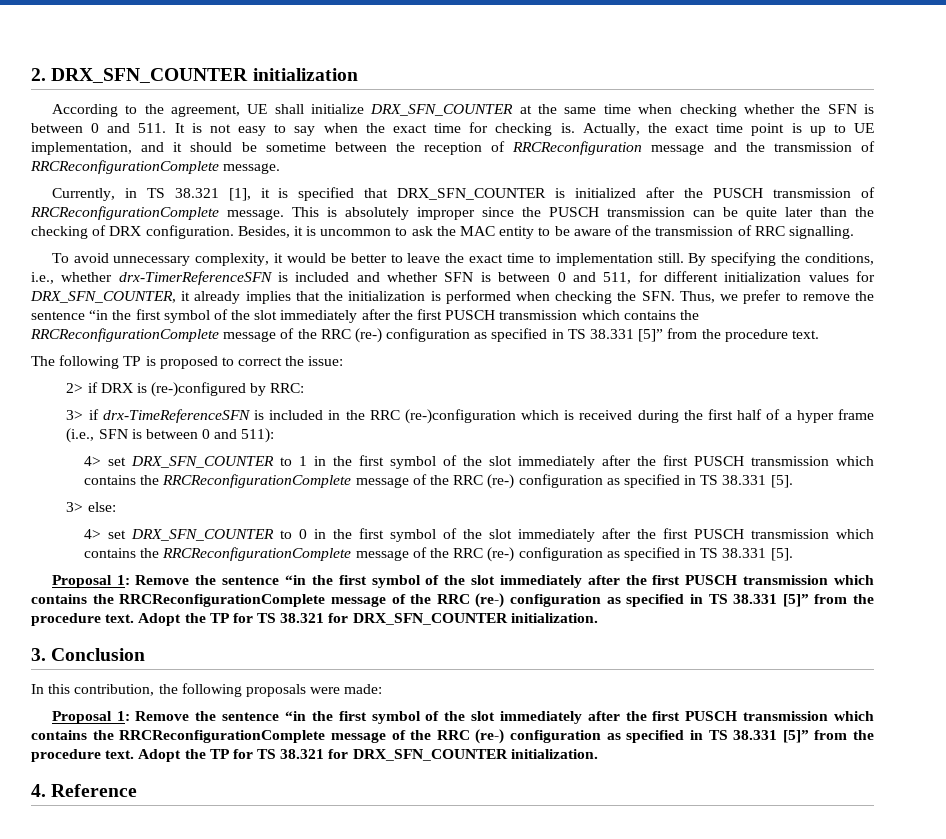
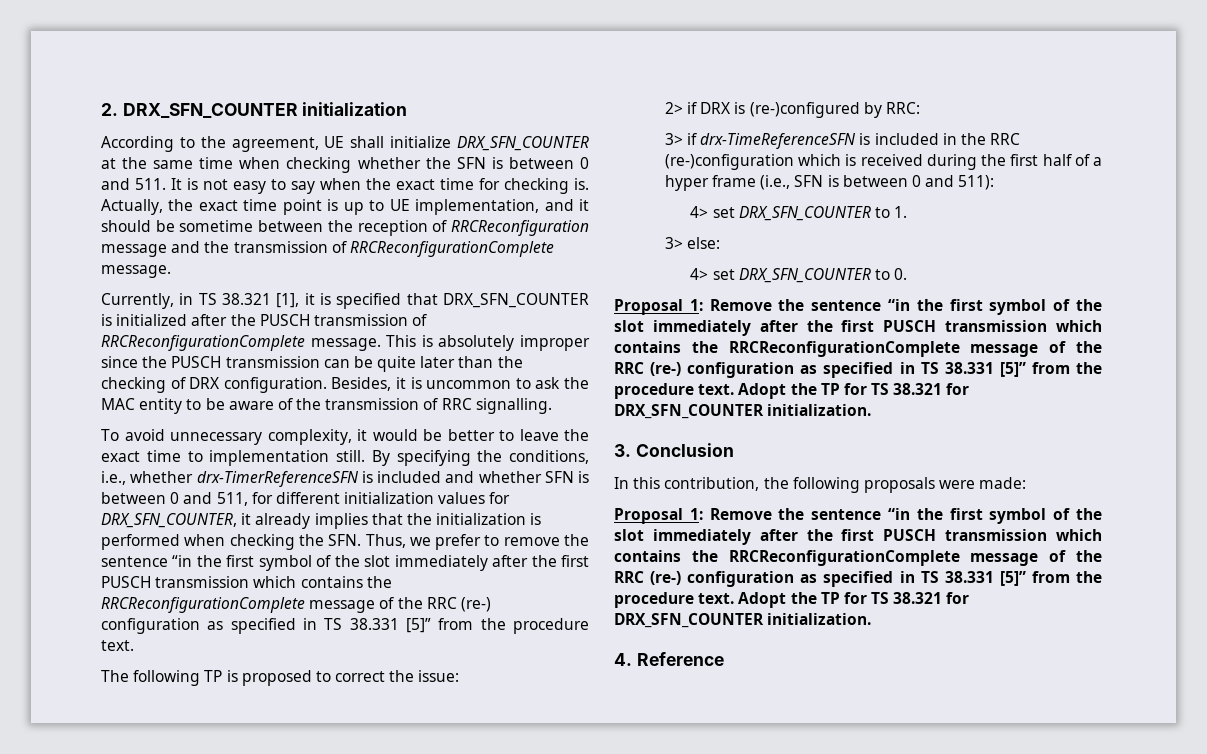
- 4> set DRX_SFN_COUNTER to 1 in the first symbol of the slot immediately after the first PUSCH transmission which contains the RRCReconfigurationComplete message of the RRC (re-) configuration as specified in TS 38.331 [5].
+ 4> set DRX_SFN_COUNTER to 1.
- 4> set DRX_SFN_COUNTER to 0 in the first symbol of the slot immediately after the first PUSCH transmission which contains the RRCReconfigurationComplete message of the RRC (re-) configuration as specified in TS 38.331 [5].
+ 4> set DRX_SFN_COUNTER to 0.

